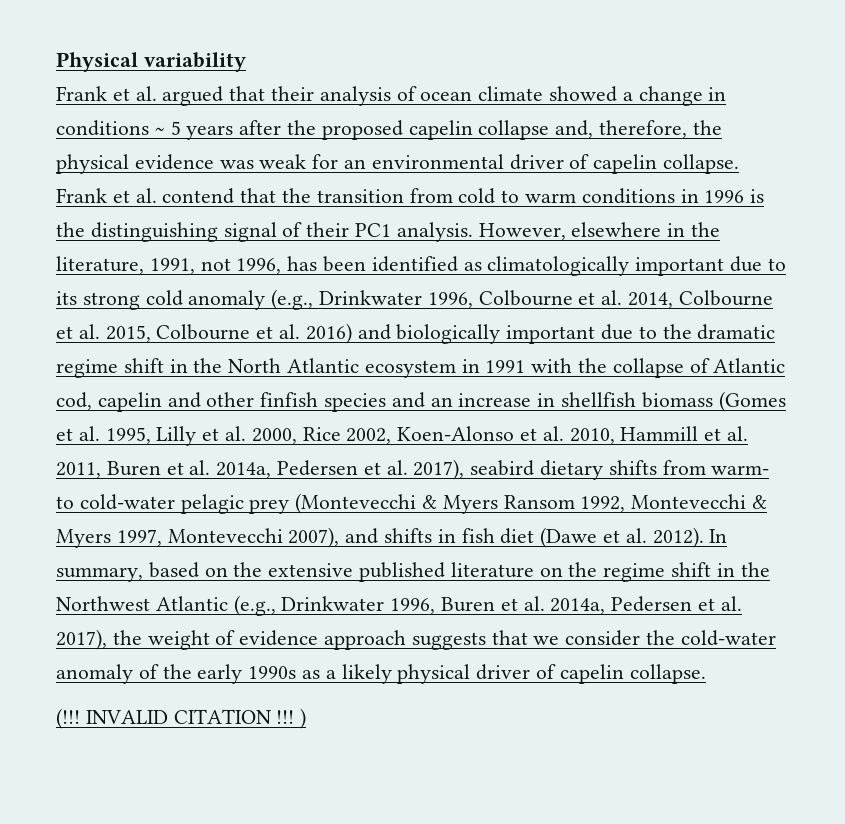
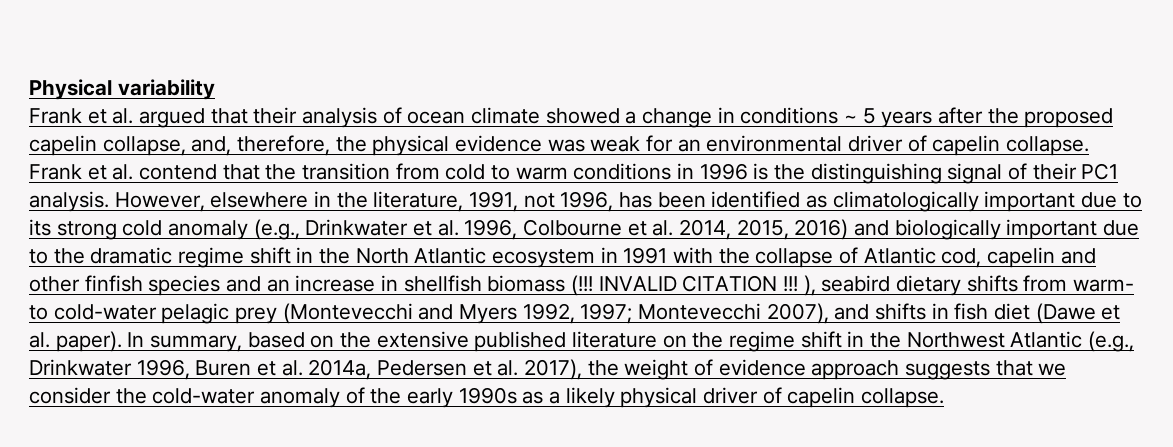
- Frank et al. argued that their analysis of ocean climate showed a change in conditions ~ 5 years after the proposed capelin collapse and, therefore, the physical evidence was weak for an environmental driver of capelin collapse.
+ Frank et al. argued that their analysis of ocean climate showed a change in conditions ~ 5 years after the proposed capelin collapse, and, therefore, the physical evidence was weak for an environmental driver of capelin collapse.
- However, elsewhere in the literature, 1991, not 1996, has been identified as climatologically important due to its strong cold anomaly (e.g., Drinkwater 1996, Colbourne et al. 2014, Colbourne et al. 2015, Colbourne et al. 2016) and biologically important due to the dramatic regime shift in the North Atlantic ecosystem in 1991 with the collapse of Atlantic cod, capelin and other finfish species and an increase in shellfish biomass (Gomes et al. 1995, Lilly et al. 2000, Rice 2002, Koen-Alonso et al. 2010, Hammill et al. 2011, Buren et al. 2014a, Pedersen et al. 2017), seabird dietary shifts from warm- to cold-water pelagic prey (Montevecchi & Myers Ransom 1992, Montevecchi & Myers 1997, Montevecchi 2007), and shifts in fish diet (Dawe et al. 2012).
+ However, elsewhere in the literature, 1991, not 1996, has been identified as climatologically important due to its strong cold anomaly (e.g., Drinkwater et al. 1996, Colbourne et al. 2014, 2015, 2016) and biologically important due to the dramatic regime shift in the North Atlantic ecosystem in 1991 with the collapse of Atlantic cod, capelin and other finfish species and an increase in shellfish biomass (!!! INVALID CITATION !!! ), seabird dietary shifts from warm- to cold-water pelagic prey (Montevecchi and Myers 1992, 1997; Montevecchi 2007), and shifts in fish diet (Dawe et al. paper).
- (!!! INVALID CITATION !!! )

